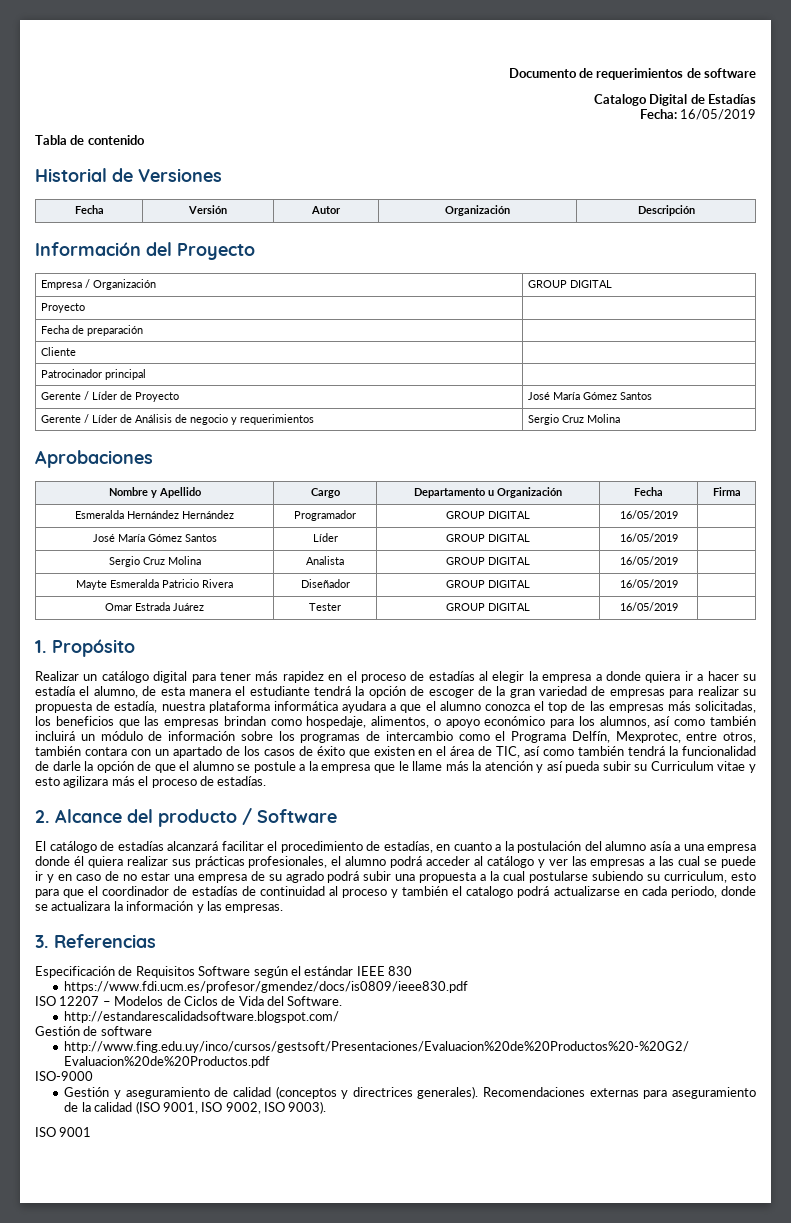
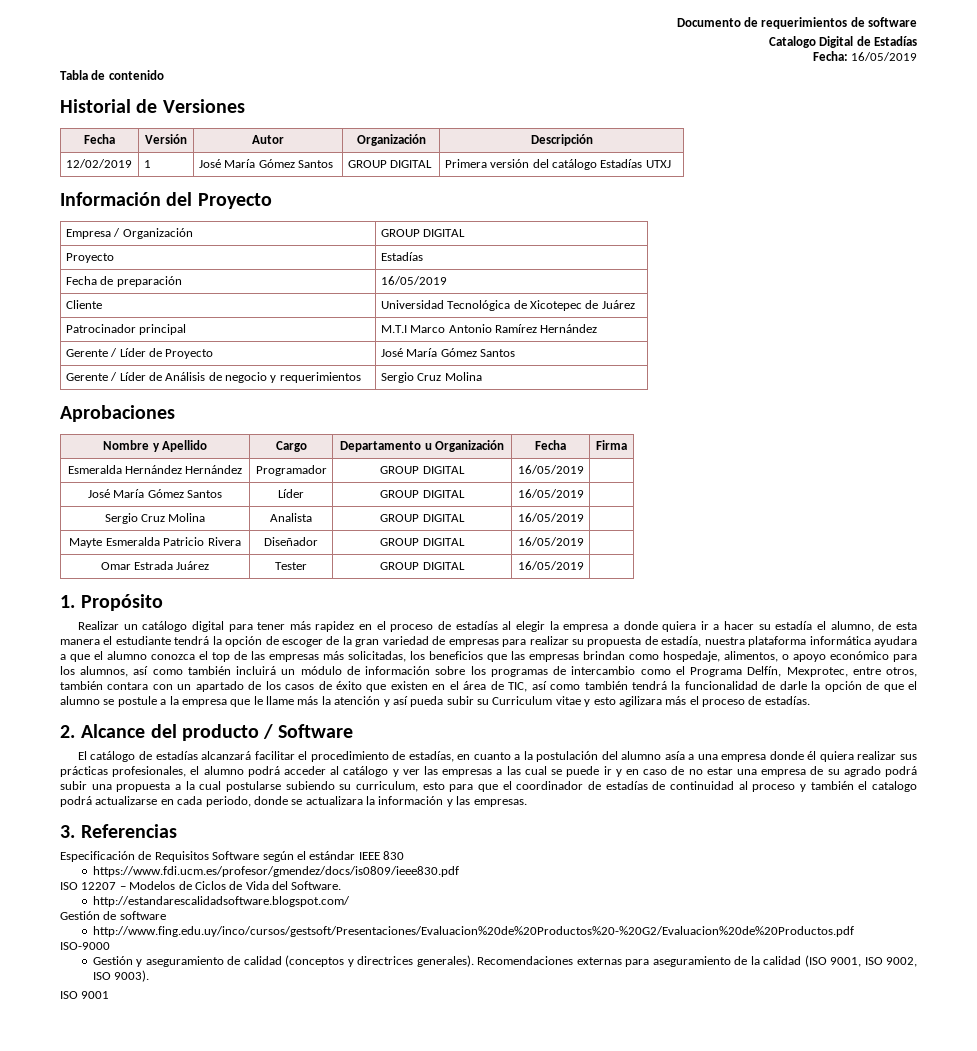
+ 12/02/2019 | 1 | José María Gómez Santos | GROUP DIGITAL | Primera versión del catálogo Estadías UTXJ
  Empresa / Organización | GROUP DIGITAL
- Proyecto |
+ Proyecto | Estadías
- Fecha de preparación |
+ Fecha de preparación | 16/05/2019
- Cliente |
- Patrocinador principal |
+ Cliente | Universidad Tecnológica de Xicotepec de Juárez
+ Patrocinador principal | M.T.I Marco Antonio Ramírez Hernández

